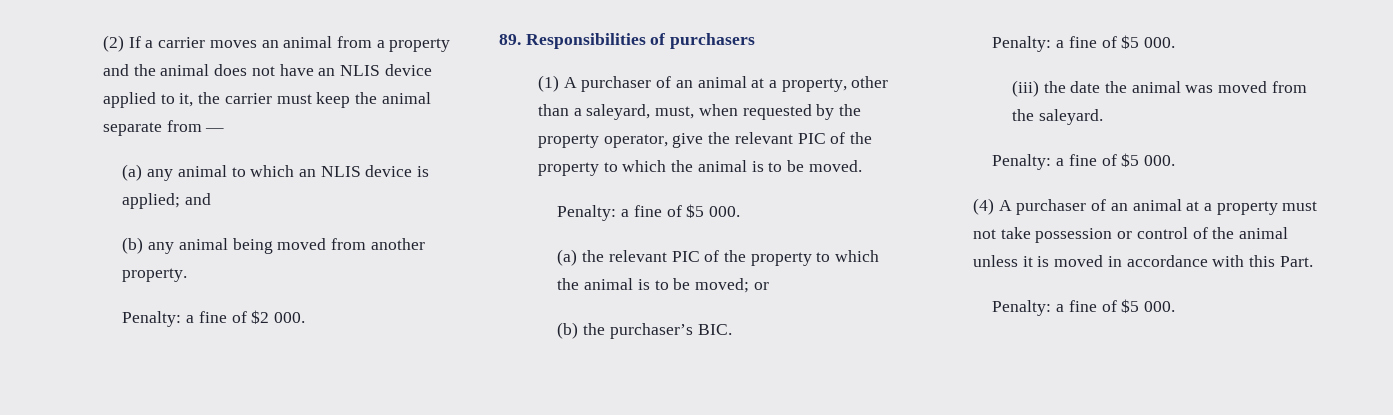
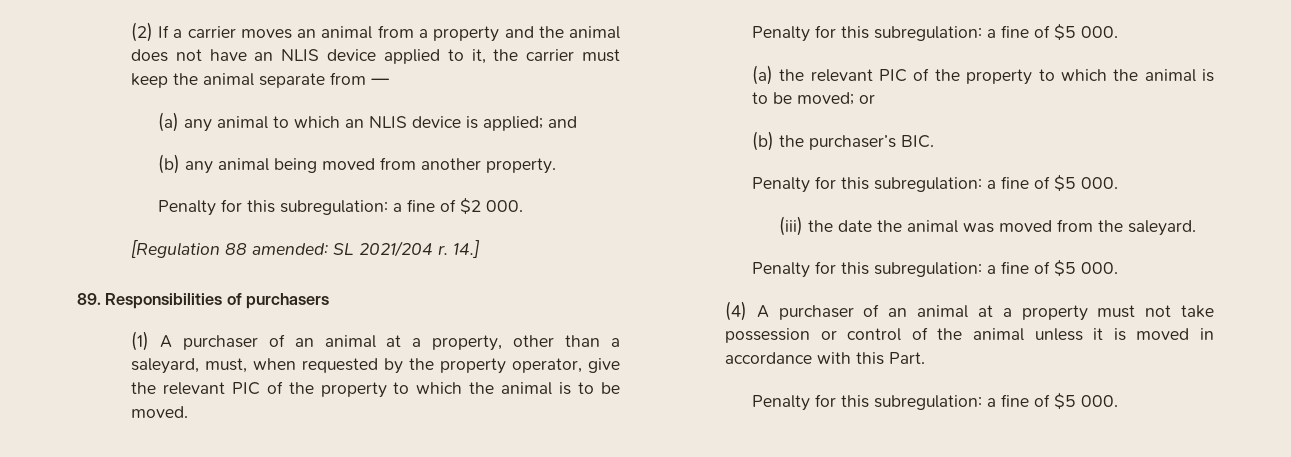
- Penalty: a fine of $2 000.
+ Penalty for this subregulation: a fine of $2 000.
+ [Regulation 88 amended: SL 2021/204 r. 14.]
  (1) A purchaser of an animal at a property, other than a saleyard, must, when requested by the property operator, give the relevant PIC of the property to which the animal is to be moved.
- Penalty: a fine of $5 000.
+ Penalty for this subregulation: a fine of $5 000.
  (b) the purchaser’s BIC.
- Penalty: a fine of $5 000.
+ Penalty for this subregulation: a fine of $5 000.
  (iii) the date the animal was moved from the saleyard.
- Penalty: a fine of $5 000.
+ Penalty for this subregulation: a fine of $5 000.
  (4) A purchaser of an animal at a property must not take possession or control of the animal unless it is moved in accordance with this Part.
- Penalty: a fine of $5 000.
+ Penalty for this subregulation: a fine of $5 000.

